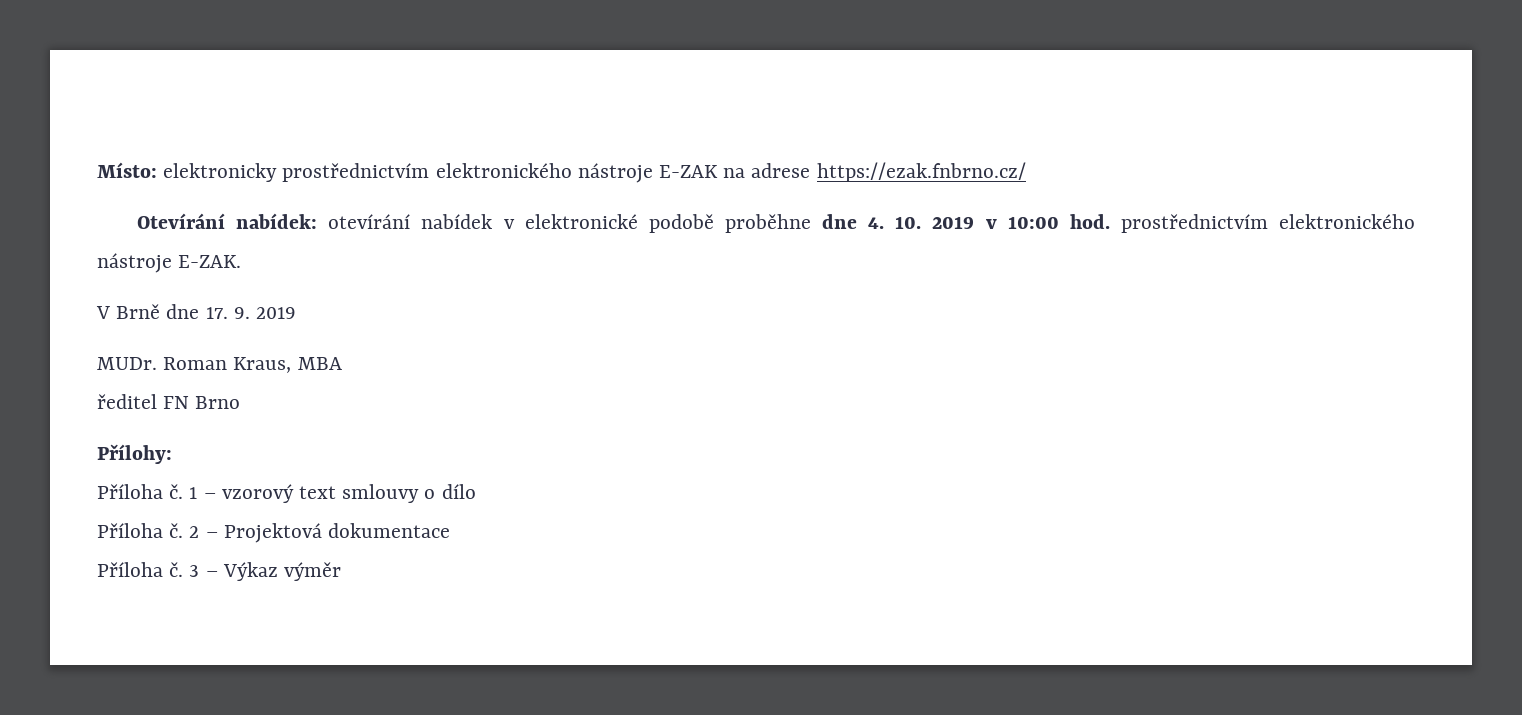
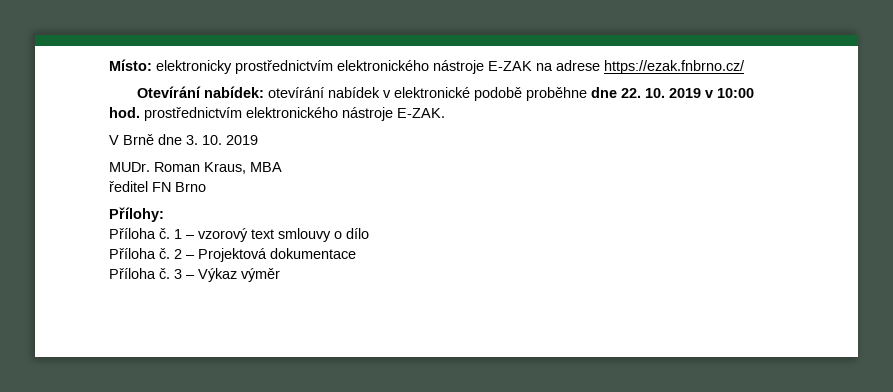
- Otevírání nabídek: otevírání nabídek v elektronické podobě proběhne dne 4. 10. 2019 v 10:00 hod. prostřednictvím elektronického nástroje E-ZAK.
+ Otevírání nabídek: otevírání nabídek v elektronické podobě proběhne dne 22. 10. 2019 v 10:00 hod. prostřednictvím elektronického nástroje E-ZAK.
- V Brně dne 17. 9. 2019
+ V Brně dne 3. 10. 2019

